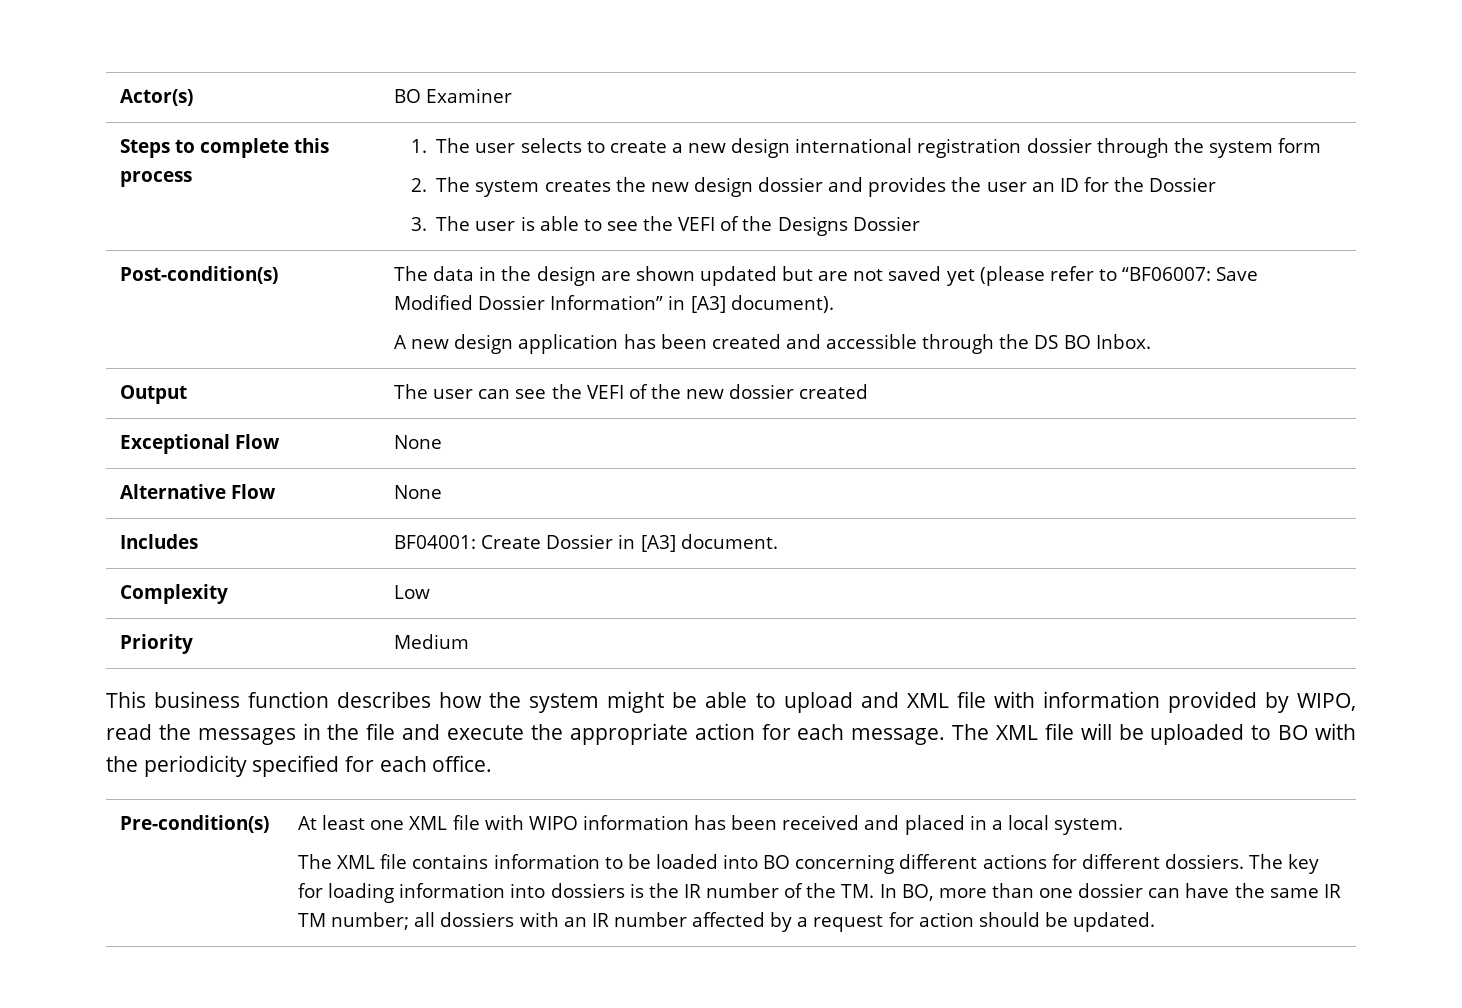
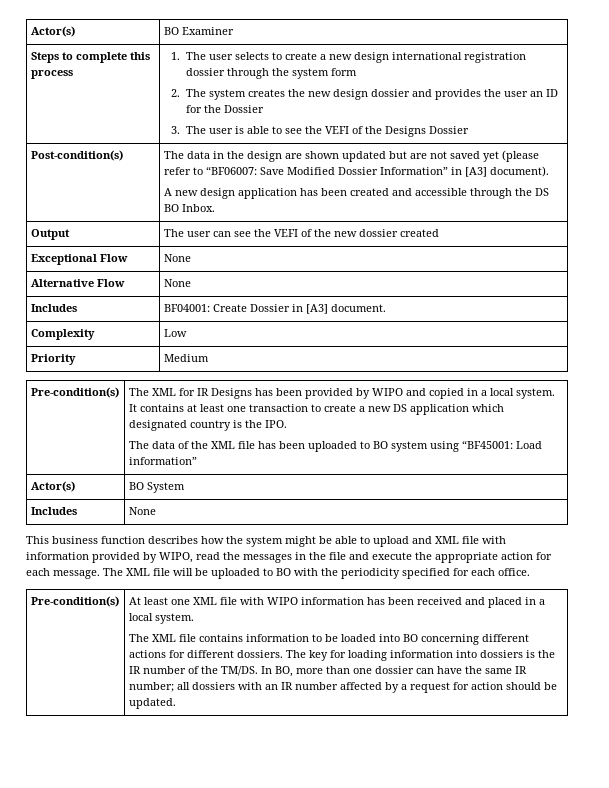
+ Pre-condition(s) | The XML for IR Designs has been provided by WIPO and copied in a local system. It contains at least one transaction to create a new DS application which designated country is the IPO.
+ The data of the XML file has been uploaded to BO system using “BF45001: Load information”
+ Actor(s) | BO System
+ Includes | None
- The key for loading information into dossiers is the IR number of the TM. In BO, more than one dossier can have the same IR TM number; all dossiers with an IR number affected by a request for action should be updated.
+ The key for loading information into dossiers is the IR number of the TM/DS. In BO, more than one dossier can have the same IR number; all dossiers with an IR number affected by a request for action should be updated.

